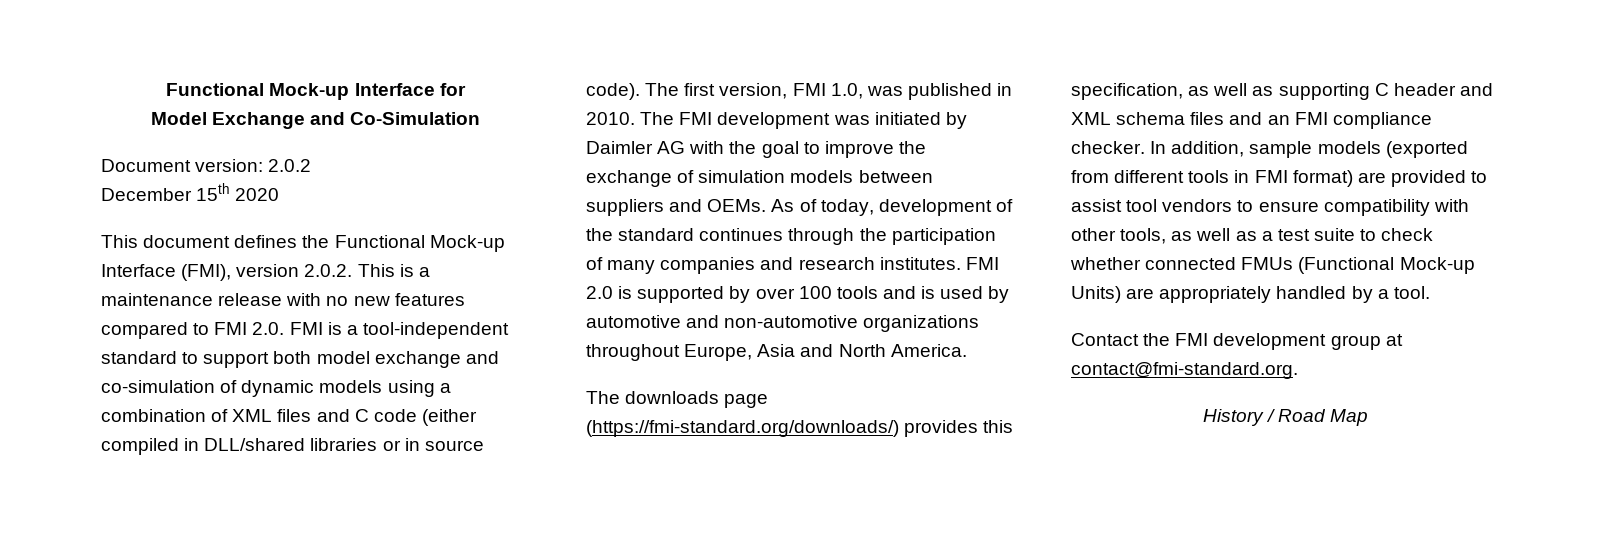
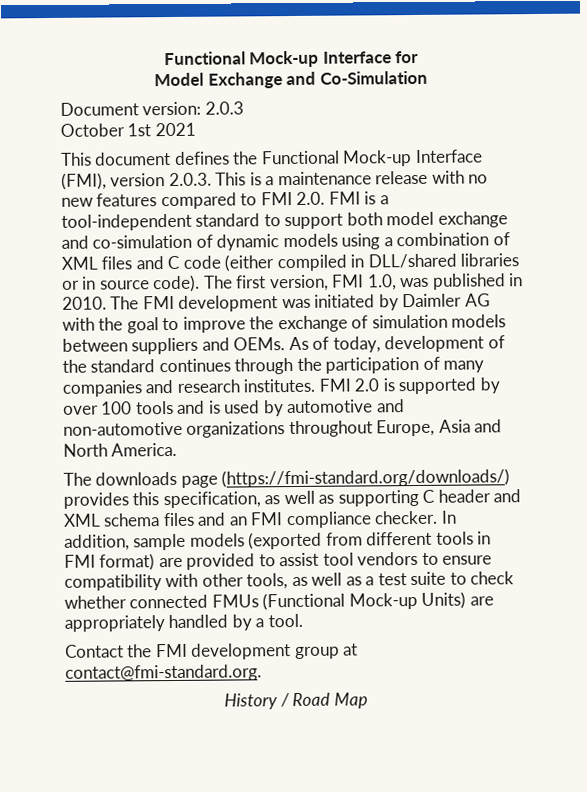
- Document version: 2.0.2
- December 15th 2020
+ Document version: 2.0.3
+ October 1st 2021
- This document defines the Functional Mock-up Interface (FMI), version 2.0.2. This is a maintenance release with no new features compared to FMI 2.0. FMI is a tool-independent standard to support both model exchange and co-simulation of dynamic models using a combination of XML files and C code (either compiled in DLL/shared libraries or in source code).
+ This document defines the Functional Mock-up Interface (FMI), version 2.0.3. This is a maintenance release with no new features compared to FMI 2.0. FMI is a tool-independent standard to support both model exchange and co-simulation of dynamic models using a combination of XML files and C code (either compiled in DLL/shared libraries or in source code).

